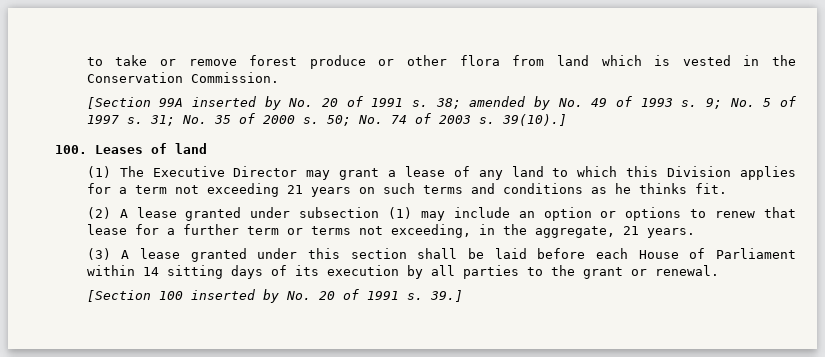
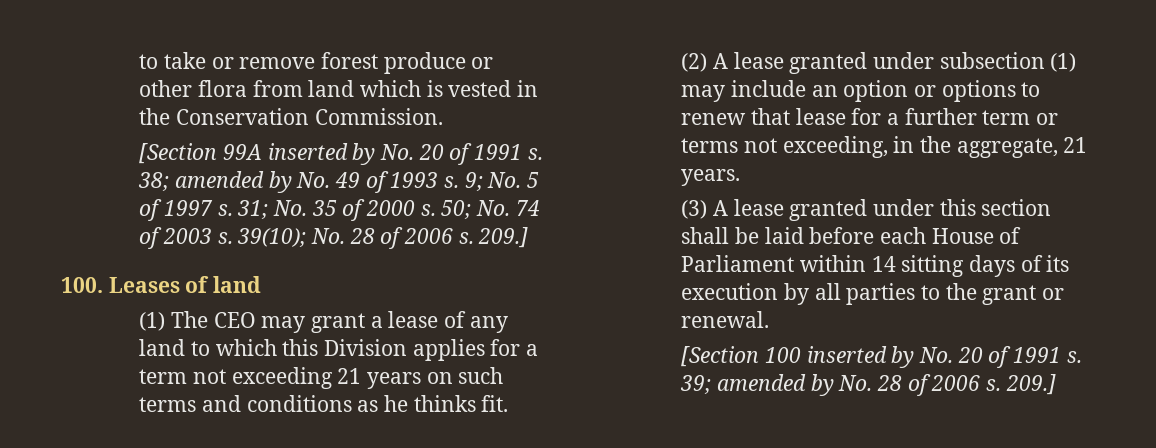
- 39(10).]
+ 39(10); No. 28 of 2006 s. 209.]
- (1) The Executive Director may grant a lease of any land to which this Division applies for a term not exceeding 21 years on such terms and conditions as he thinks fit.
+ (1) The CEO may grant a lease of any land to which this Division applies for a term not exceeding 21 years on such terms and conditions as he thinks fit.
- 39.]
+ 39; amended by No. 28 of 2006 s. 209.]

